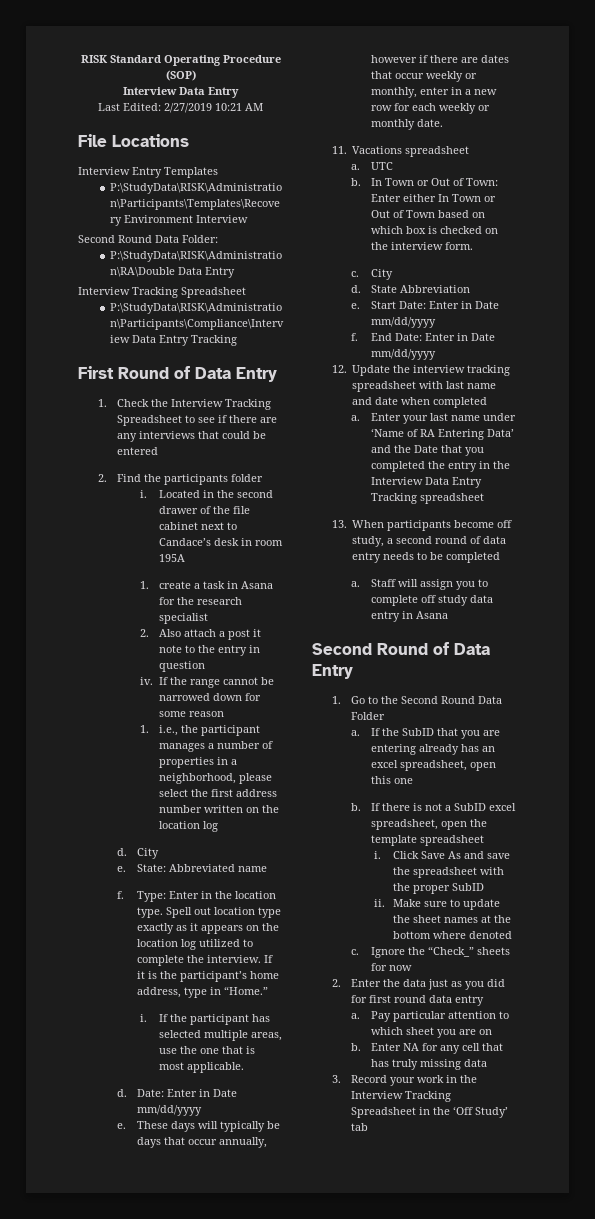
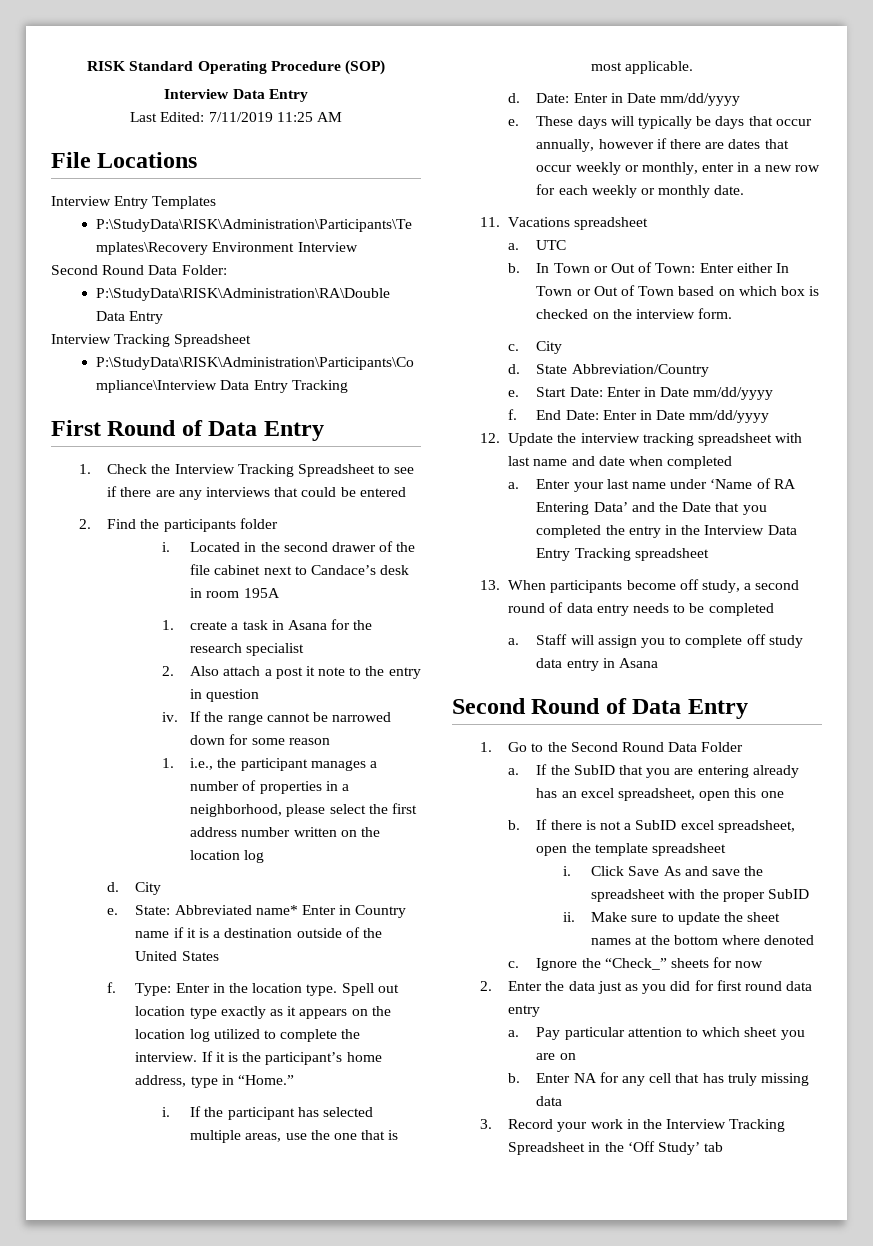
- Last Edited: 2/27/2019 10:21 AM
+ Last Edited: 7/11/2019 11:25 AM
- State: Abbreviated name
+ State: Abbreviated name* Enter in Country name if it is a destination outside of the United States
- State Abbreviation
+ State Abbreviation/Country

